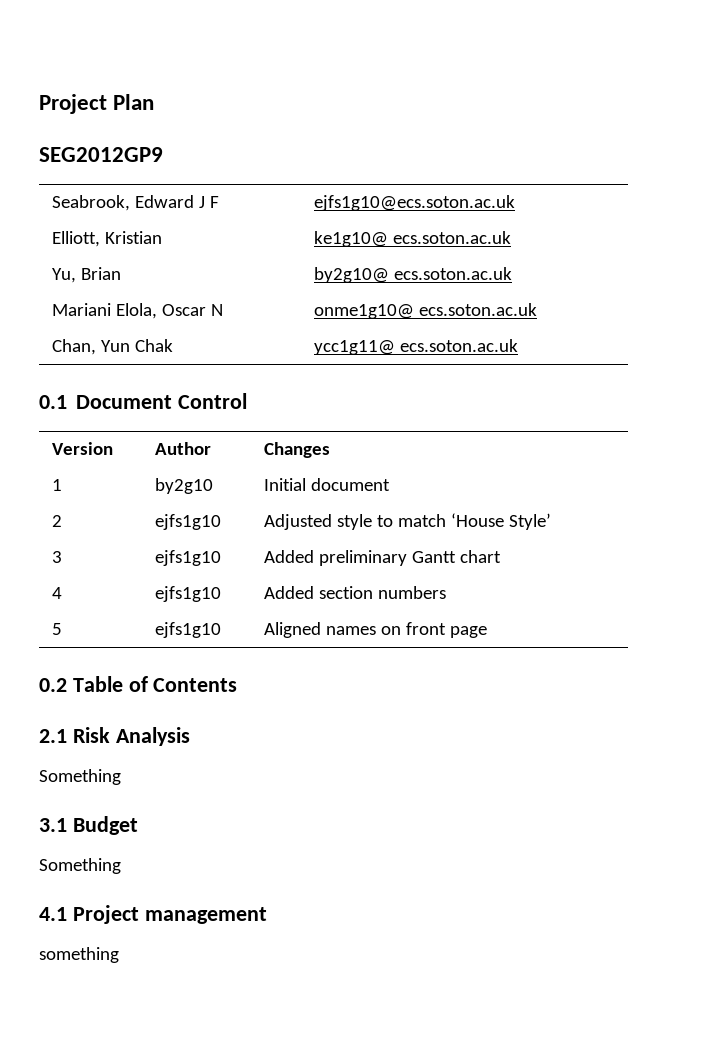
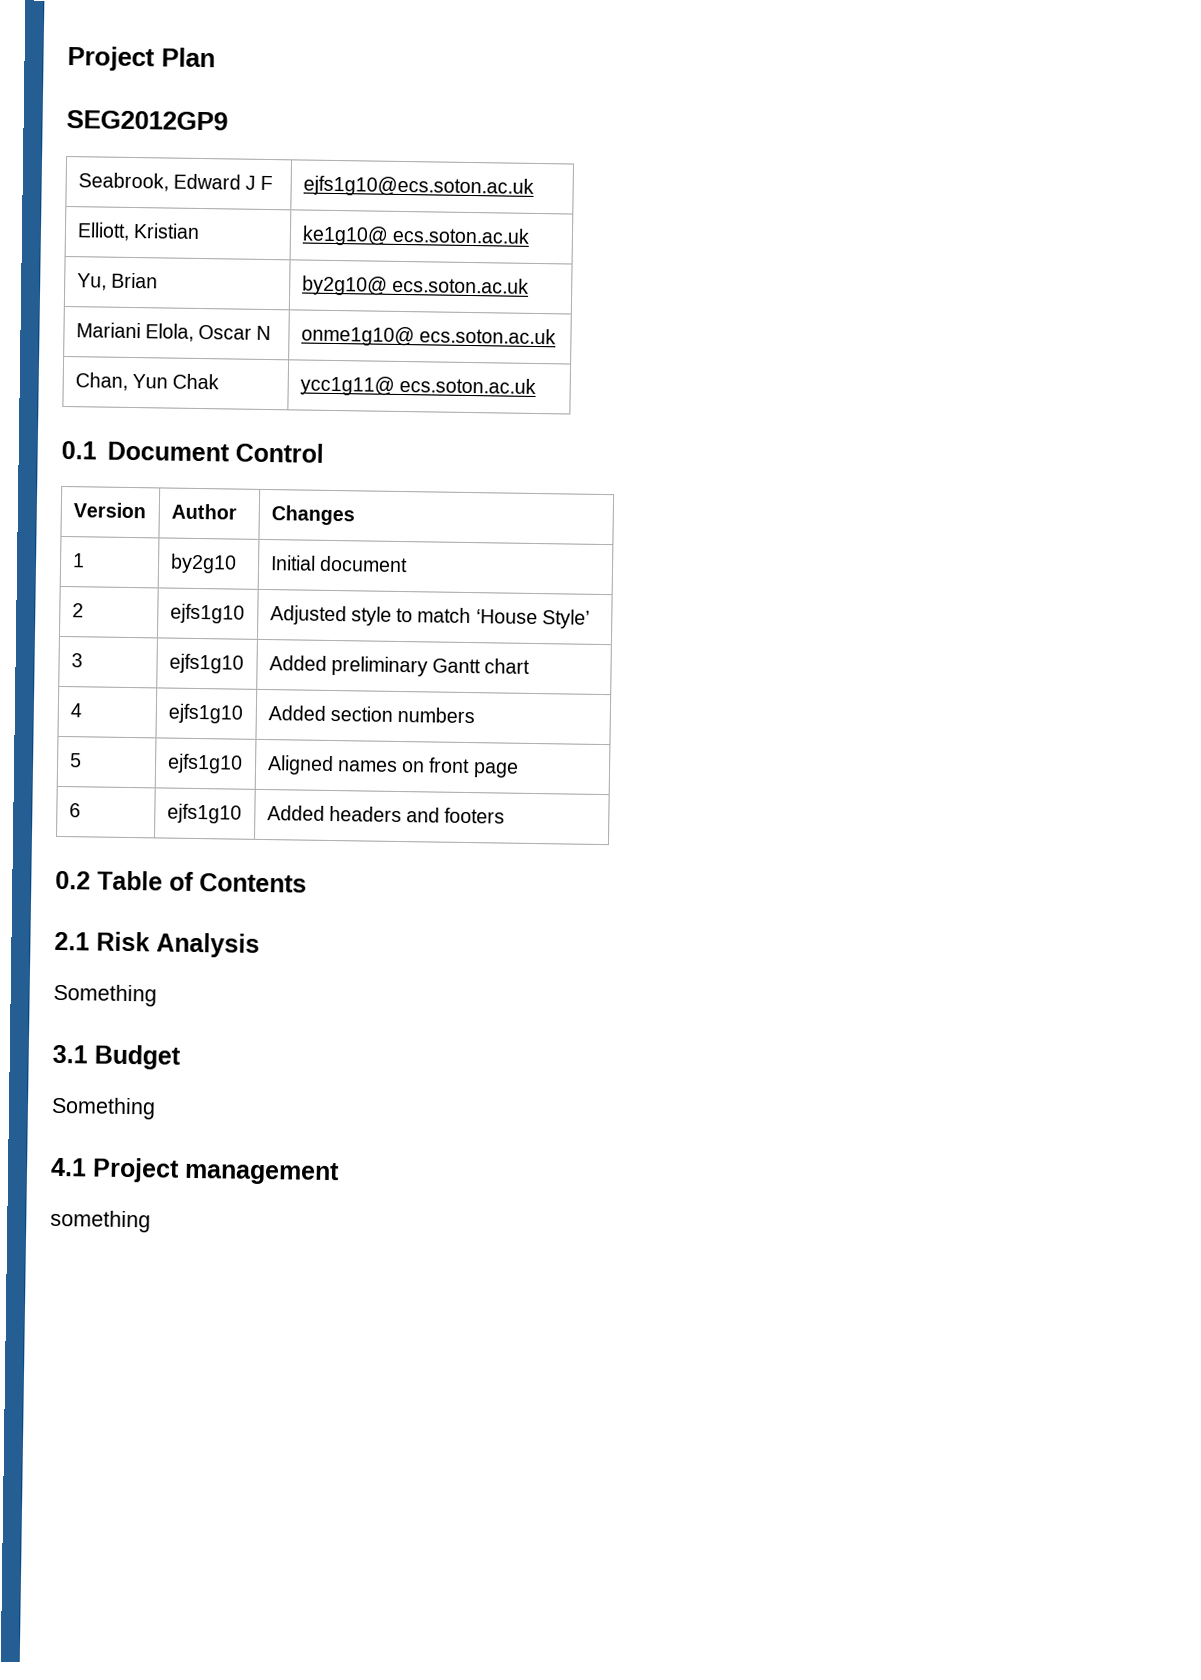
+ 6 | ejfs1g10 | Added headers and footers

